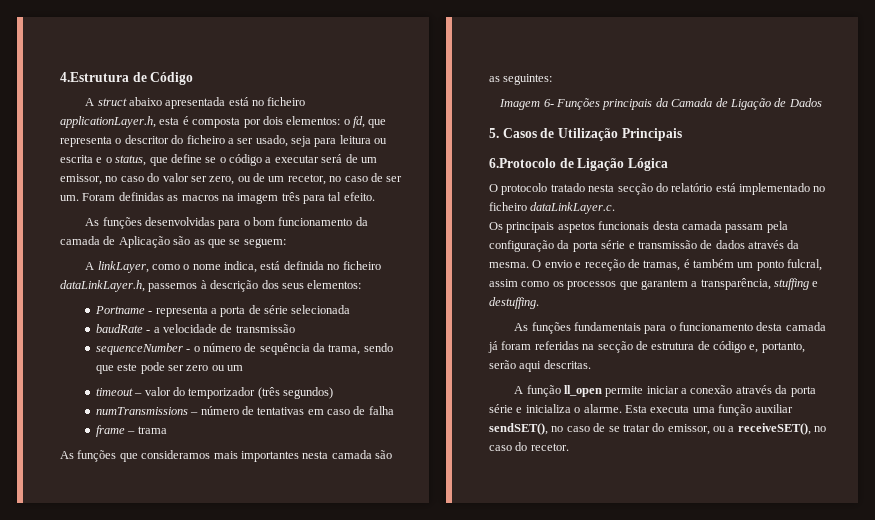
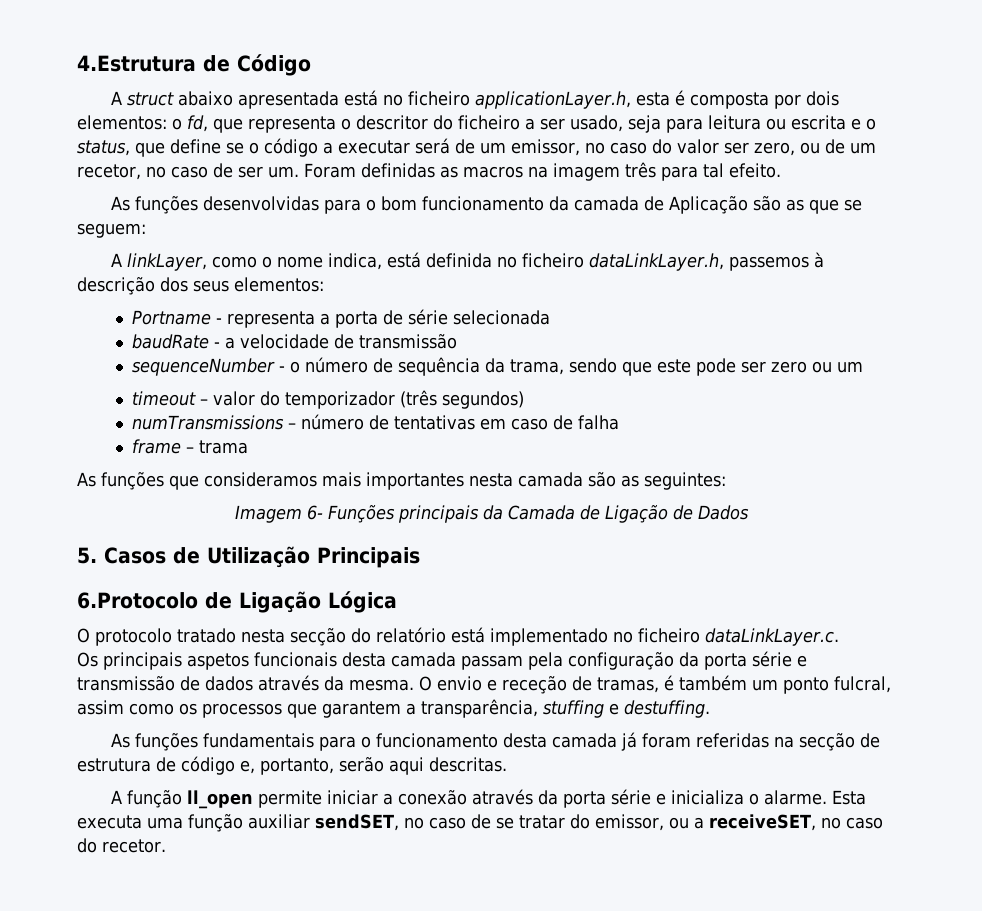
- Esta executa uma função auxiliar sendSET(), no caso de se tratar do emissor, ou a receiveSET(), no caso do recetor.
+ Esta executa uma função auxiliar sendSET, no caso de se tratar do emissor, ou a receiveSET, no caso do recetor.

